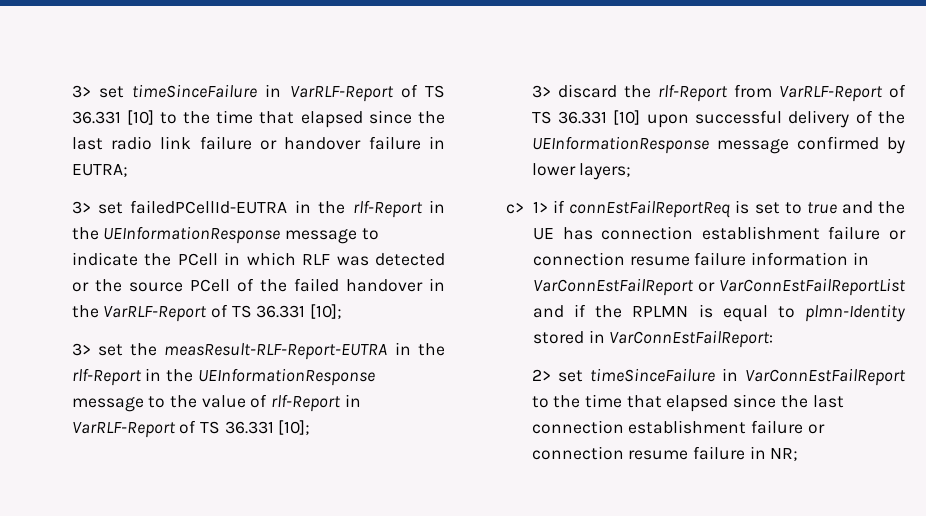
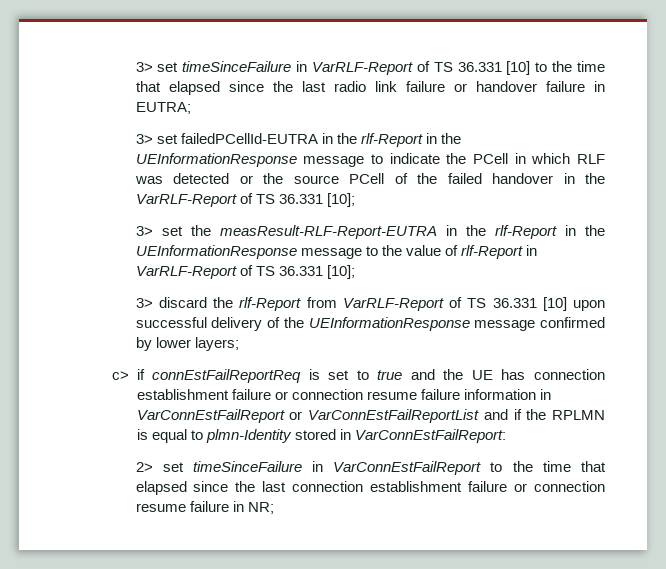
- c> 1> if connEstFailReportReq is set to true and the UE has connection establishment failure or connection resume failure information in VarConnEstFailReport or VarConnEstFailReportList and if the RPLMN is equal to plmn-Identity stored in VarConnEstFailReport:
+ c> if connEstFailReportReq is set to true and the UE has connection establishment failure or connection resume failure information in VarConnEstFailReport or VarConnEstFailReportList and if the RPLMN is equal to plmn-Identity stored in VarConnEstFailReport:

